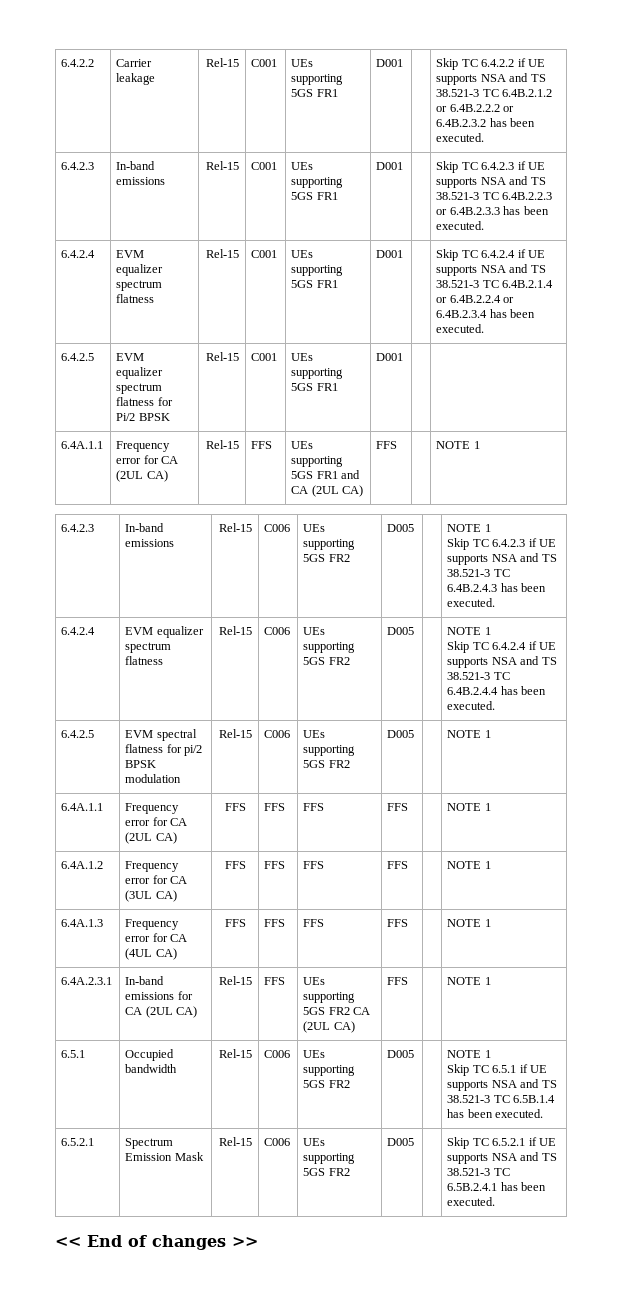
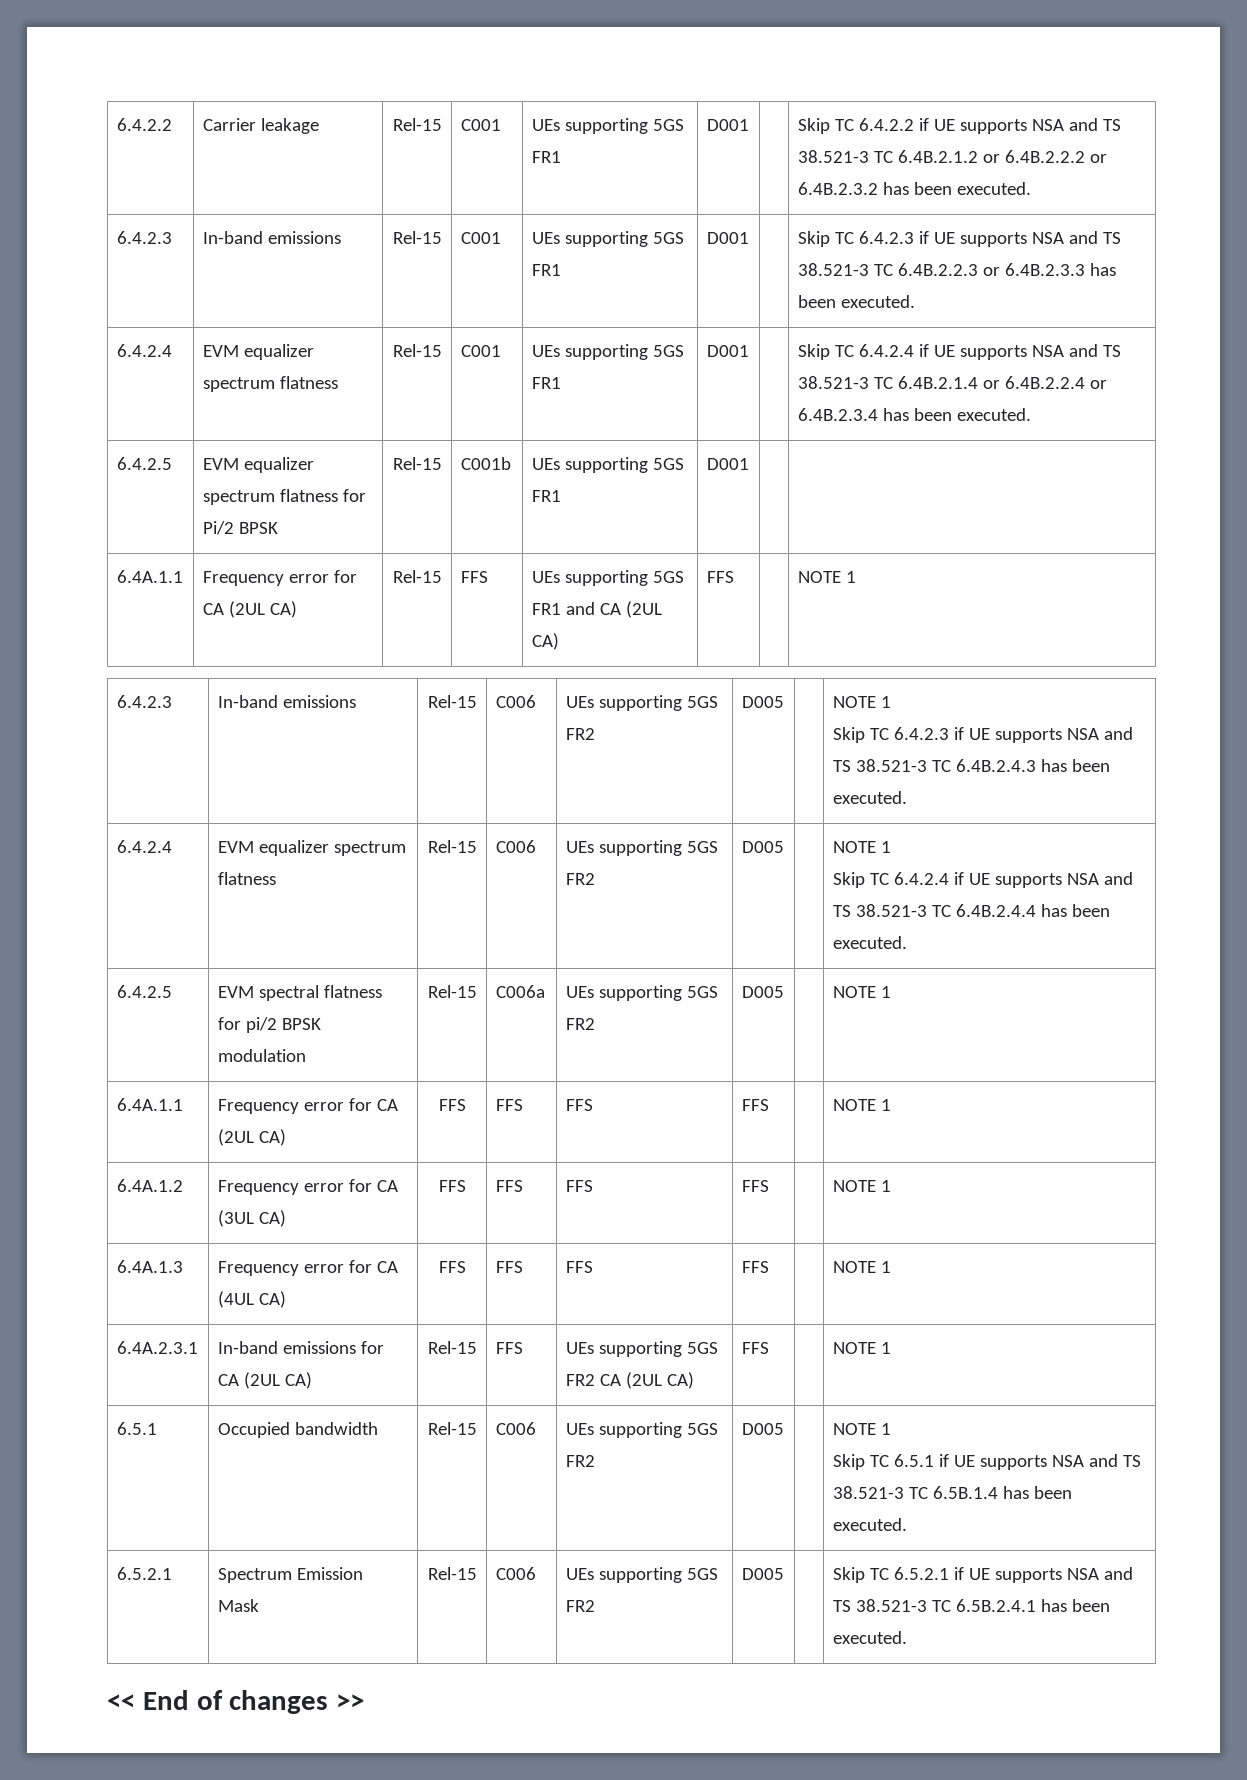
- 6.4.2.5 | EVM equalizer spectrum flatness for Pi/2 BPSK | Rel-15 | C001 | UEs supporting 5GS FR1 | D001 | |
+ 6.4.2.5 | EVM equalizer spectrum flatness for Pi/2 BPSK | Rel-15 | C001b | UEs supporting 5GS FR1 | D001 | |
- 6.4.2.5 | EVM spectral flatness for pi/2 BPSK modulation | Rel-15 | C006 | UEs supporting 5GS FR2 | D005 | | NOTE 1
+ 6.4.2.5 | EVM spectral flatness for pi/2 BPSK modulation | Rel-15 | C006a | UEs supporting 5GS FR2 | D005 | | NOTE 1

